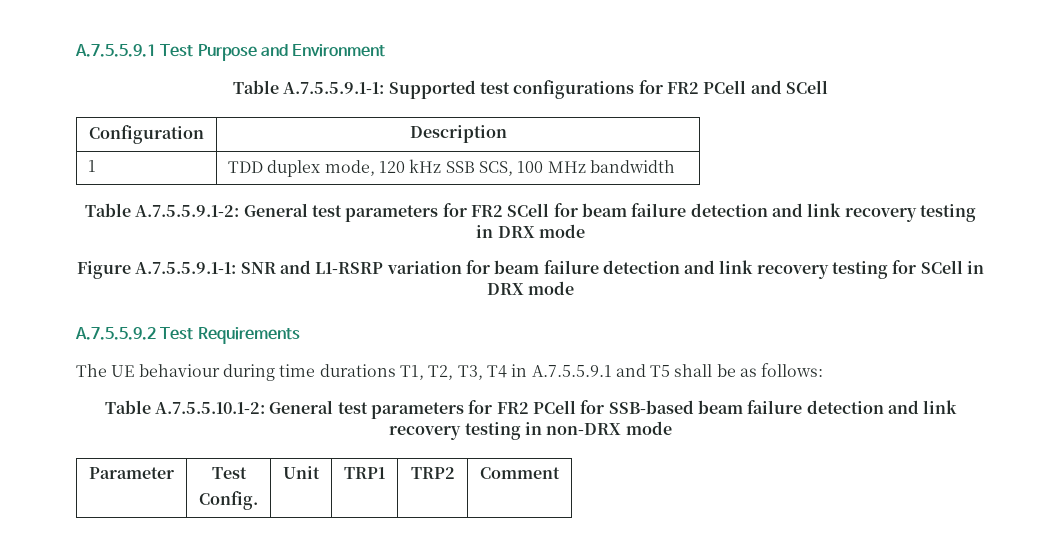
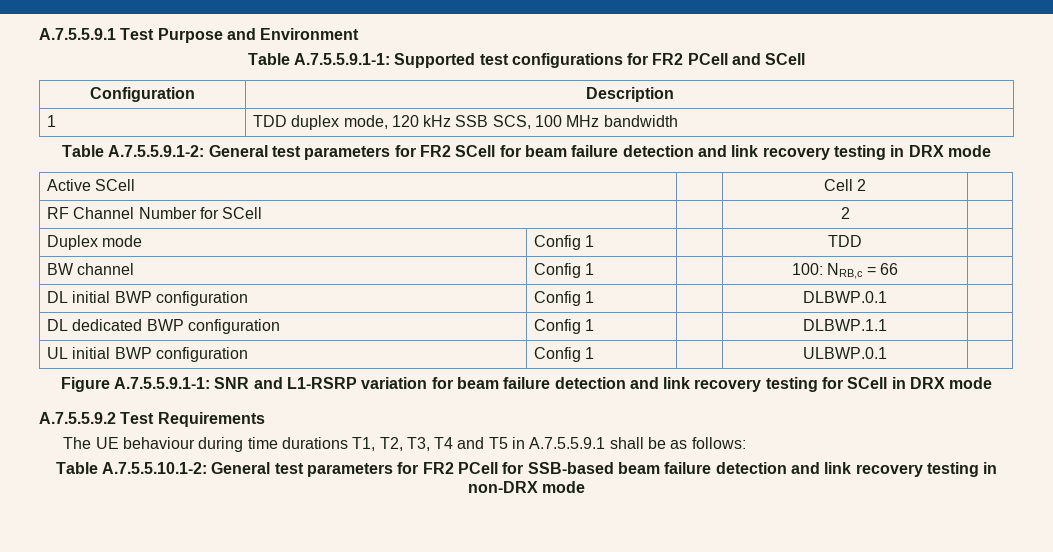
+ Active SCell | | Cell 2 |
+ RF Channel Number for SCell | | 2 |
+ Duplex mode | Config 1 | | TDD |
+ BW channel | Config 1 | | 100: NRB,c = 66 |
+ DL initial BWP configuration | Config 1 | | DLBWP.0.1 |
+ DL dedicated BWP configuration | Config 1 | | DLBWP.1.1 |
+ UL initial BWP configuration | Config 1 | | ULBWP.0.1 |
- The UE behaviour during time durations T1, T2, T3, T4 in A.7.5.5.9.1 and T5 shall be as follows:
+ The UE behaviour during time durations T1, T2, T3, T4 and T5 in A.7.5.5.9.1 shall be as follows:
- Parameter | Test
- Config. | Unit | TRP1 | TRP2 | Comment

